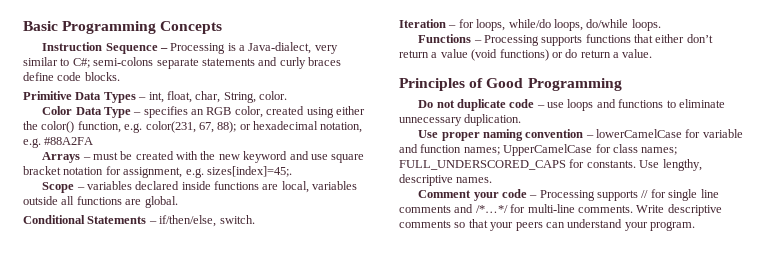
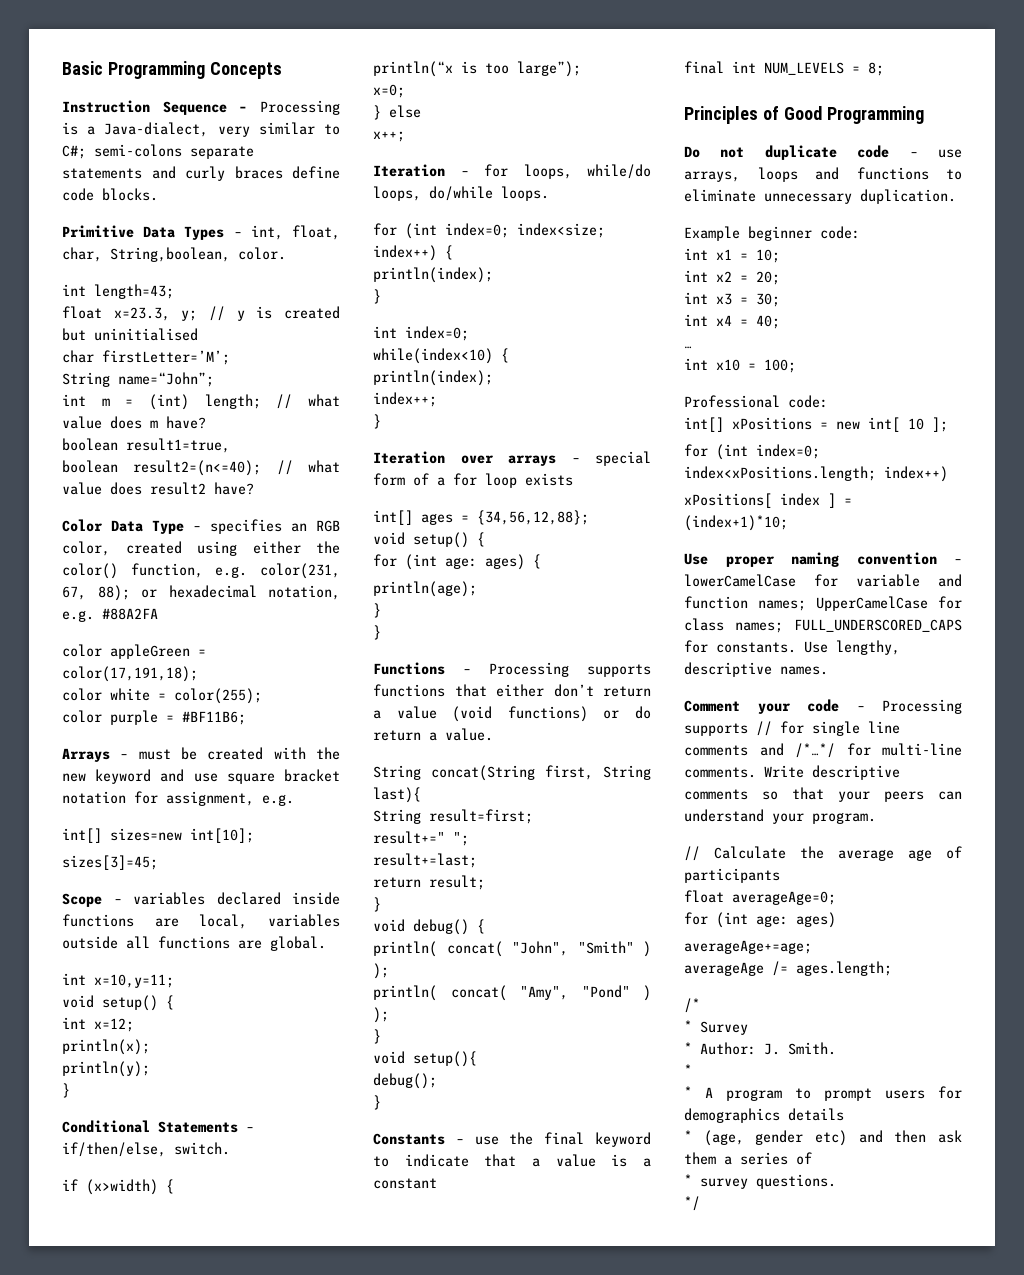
- Primitive Data Types – int, float, char, String, color.
+ Primitive Data Types – int, float, char, String,boolean, color.
+ int length=43;
+ float x=23.3, y; // y is created but uninitialised
+ char firstLetter=’M’;
+ String name=“John”;
+ int m = (int) length; // what value does m have?
+ boolean result1=true,
+ boolean result2=(n<=40); // what value does result2 have?
+ color appleGreen = color(17,191,18);
+ color white = color(255);
+ color purple = #BF11B6;
- Arrays – must be created with the new keyword and use square bracket notation for assignment, e.g. sizes[index]=45;.
+ Arrays – must be created with the new keyword and use square bracket notation for assignment, e.g.
+ int[] sizes=new int[10];
+ sizes[3]=45;
+ int x=10,y=11;
+ void setup() {
+ int x=12;
+ println(x);
+ println(y);
+ }
+ if (x>width) {
+ println(“x is too large”);
+ x=0;
+ } else
+ x++;
+ for (int index=0; index<size; index++) {
+ println(index);
+ }
+ int index=0;
+ while(index<10) {
+ println(index);
+ index++;
+ }
+ Iteration over arrays – special form of a for loop exists
+ int[] ages = {34,56,12,88};
+ void setup() {
+ for (int age: ages) {
+ println(age);
+ }
+ }
+ String concat(String first, String last){
+ String result=first;
+ result+=" ";
+ result+=last;
+ return result;
+ }
+ void debug() {
+ println( concat( "John", "Smith" ) );
+ println( concat( "Amy", "Pond" ) );
+ }
+ void setup(){
+ debug();
+ }
+ Constants – use the final keyword to indicate that a value is a constant
+ final int NUM_LEVELS = 8;
- Do not duplicate code – use loops and functions to eliminate unnecessary duplication.
+ Do not duplicate code – use arrays, loops and functions to eliminate unnecessary duplication.
+ Example beginner code:
+ int x1 = 10;
+ int x2 = 20;
+ int x3 = 30;
+ int x4 = 40;
+ …
+ int x10 = 100;
+ Professional code:
+ int[] xPositions = new int[ 10 ];
+ for (int index=0; index<xPositions.length; index++)
+ xPositions[ index ] = (index+1)*10;
+ // Calculate the average age of participants
+ float averageAge=0;
+ for (int age: ages)
+ averageAge+=age;
+ averageAge /= ages.length;
+ /*
+ * Survey
+ * Author: J. Smith.
+ *
+ * A program to prompt users for demographics details
+ * (age, gender etc) and then ask them a series of
+ * survey questions.
+ */

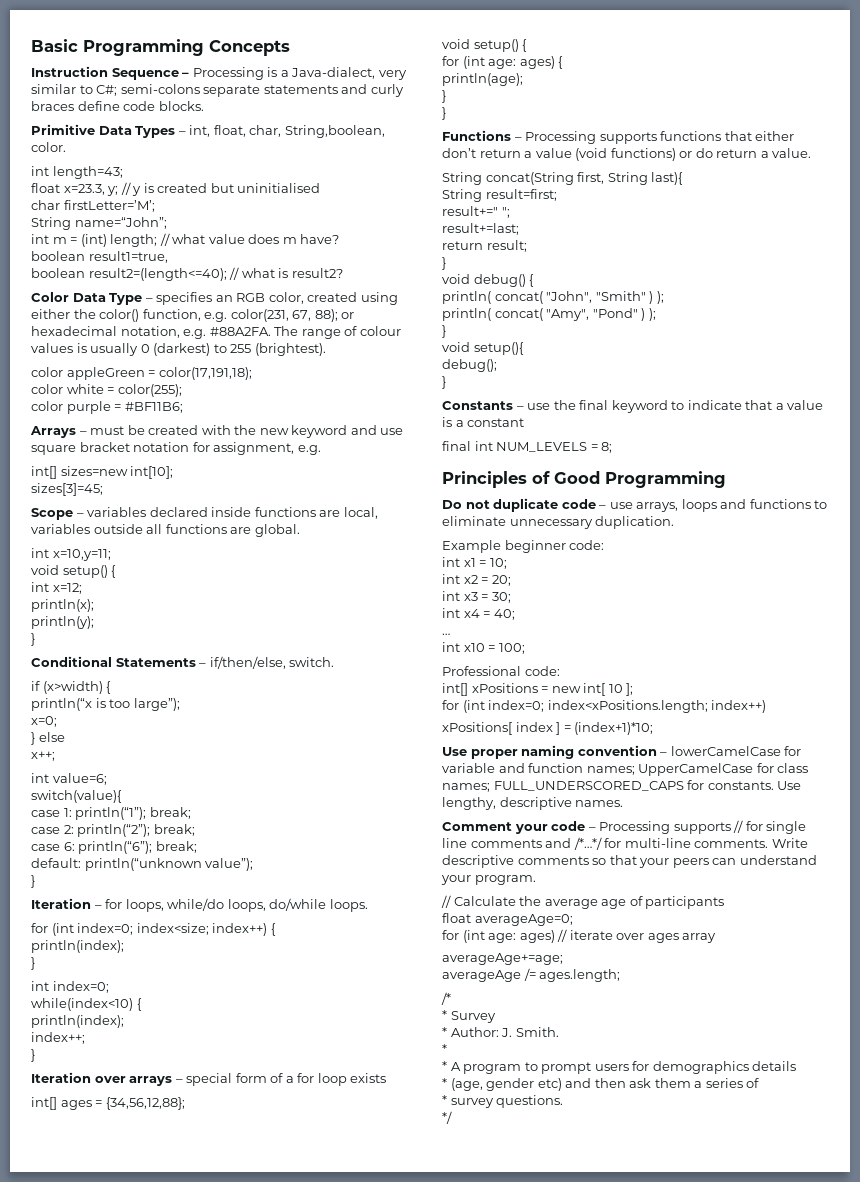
- boolean result2=(n<=40); // what value does result2 have?
+ boolean result2=(length<=40); // what is result2?
- Color Data Type – specifies an RGB color, created using either the color() function, e.g. color(231, 67, 88); or hexadecimal notation, e.g. #88A2FA
+ Color Data Type – specifies an RGB color, created using either the color() function, e.g. color(231, 67, 88); or hexadecimal notation, e.g. #88A2FA. The range of colour values is usually 0 (darkest) to 255 (brightest).
+ int value=6;
+ switch(value){
+ case 1: println(“1”); break;
+ case 2: println(“2”); break;
+ case 6: println(“6”); break;
+ default: println(“unknown value”);
+ }
  float averageAge=0;
- for (int age: ages)
+ for (int age: ages) // iterate over ages array

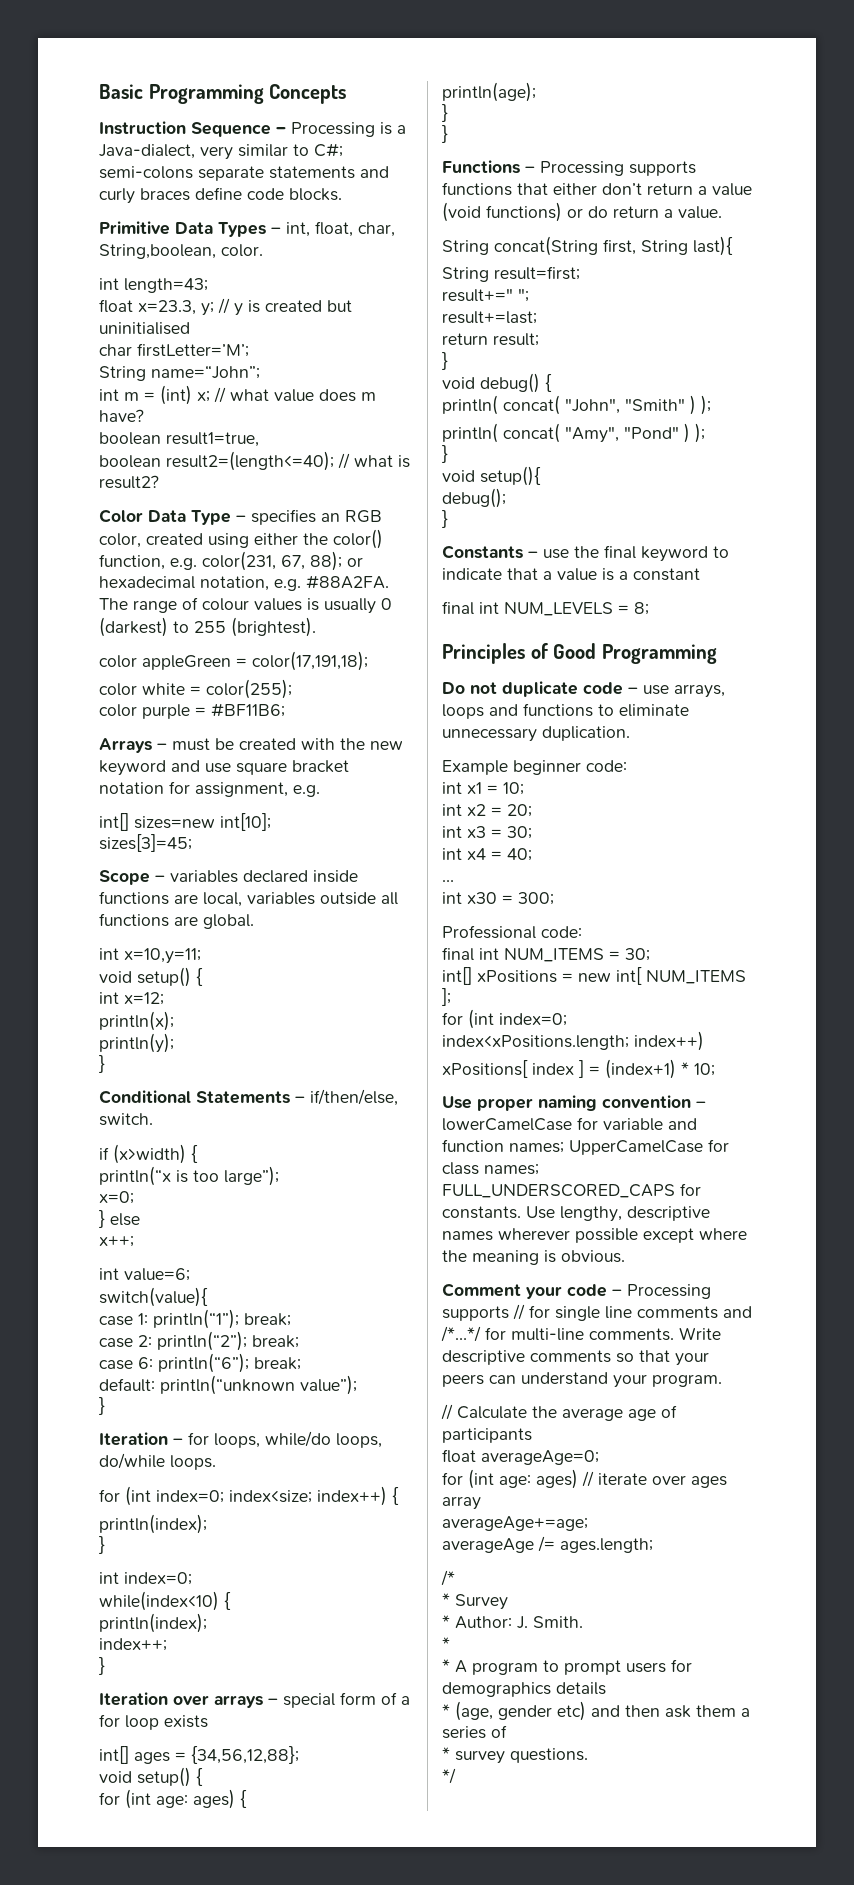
- int m = (int) length; // what value does m have?
+ int m = (int) x; // what value does m have?
- int x10 = 100;
+ int x30 = 300;
+ final int NUM_ITEMS = 30;
- int[] xPositions = new int[ 10 ];
+ int[] xPositions = new int[ NUM_ITEMS ];
- xPositions[ index ] = (index+1)*10;
+ xPositions[ index ] = (index+1) * 10;
- Use lengthy, descriptive names.
+ Use lengthy, descriptive names wherever possible except where the meaning is obvious.

